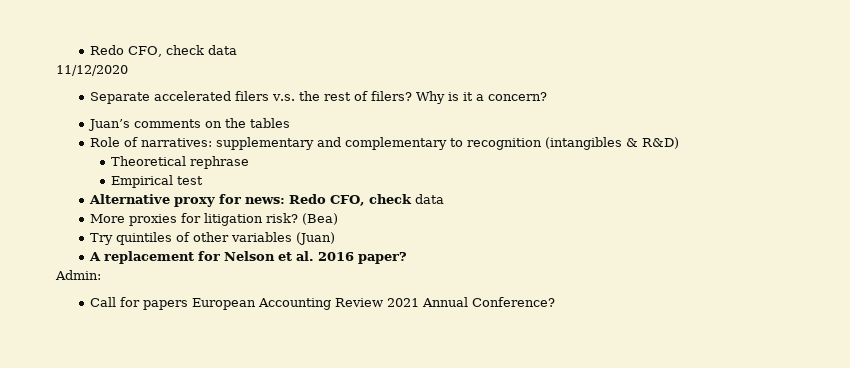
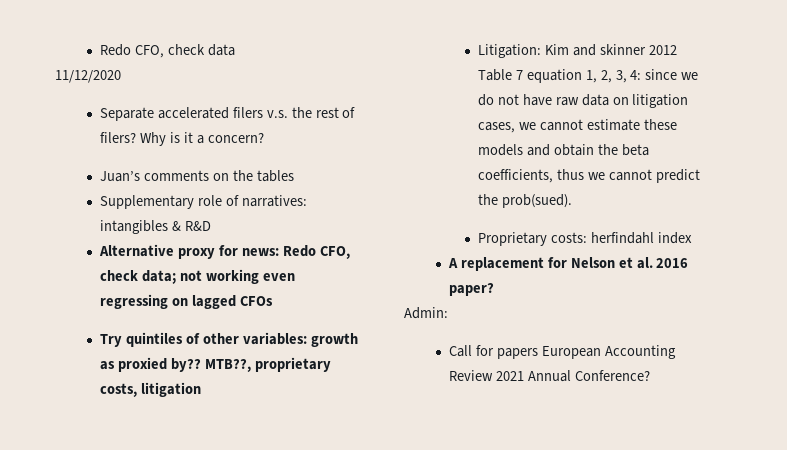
- Role of narratives: supplementary and complementary to recognition (intangibles & R&D)
- Theoretical rephrase
- Empirical test
+ Supplementary role of narratives: intangibles & R&D
- Alternative proxy for news: Redo CFO, check data
- More proxies for litigation risk? (Bea)
- Try quintiles of other variables (Juan)
+ Alternative proxy for news: Redo CFO, check data; not working even regressing on lagged CFOs
+ Try quintiles of other variables: growth as proxied by?? MTB??, proprietary costs, litigation
+ Litigation: Kim and skinner 2012 Table 7 equation 1, 2, 3, 4: since we do not have raw data on litigation cases, we cannot estimate these models and obtain the beta coefficients, thus we cannot predict the prob(sued).
+ Proprietary costs: herfindahl index

